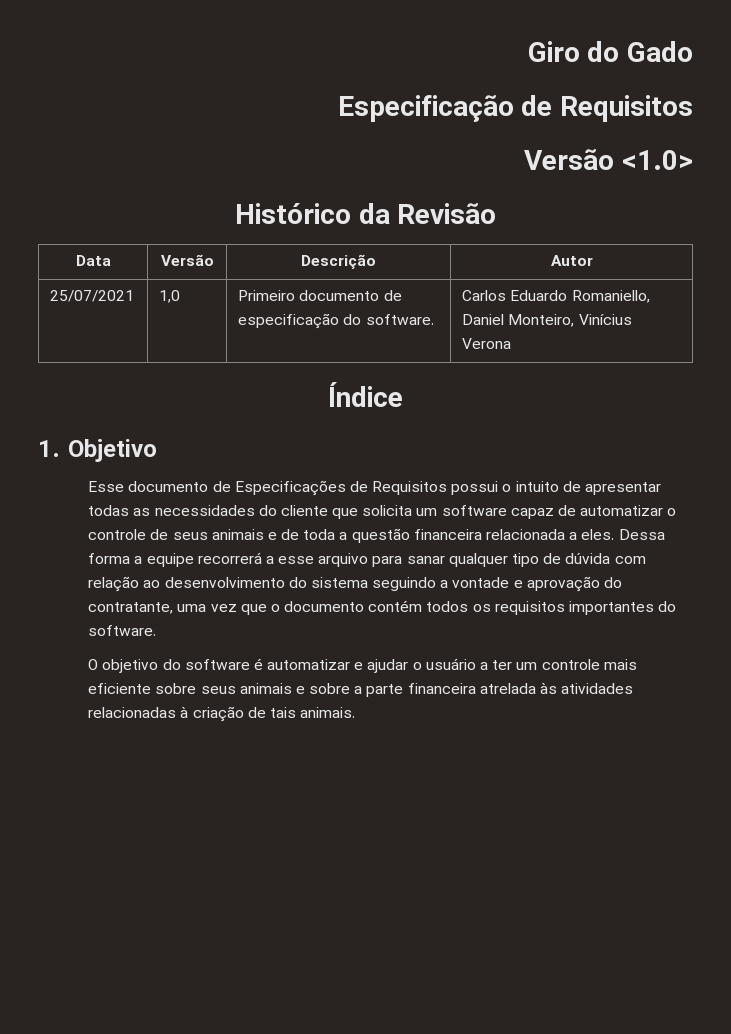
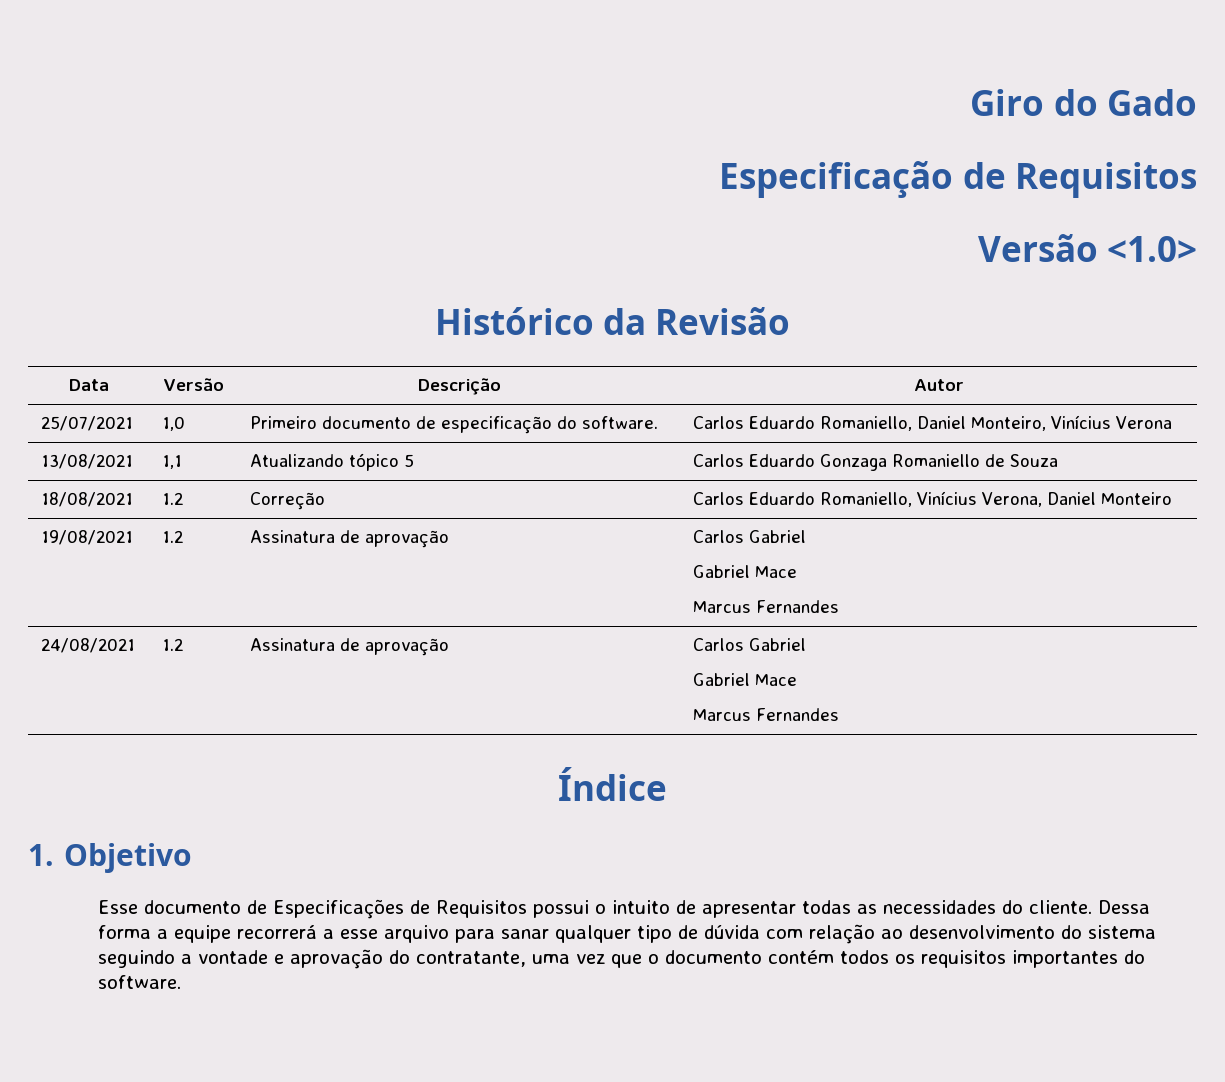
+ 13/08/2021 | 1,1 | Atualizando tópico 5 | Carlos Eduardo Gonzaga Romaniello de Souza
+ 18/08/2021 | 1.2 | Correção | Carlos Eduardo Romaniello, Vinícius Verona, Daniel Monteiro
+ 19/08/2021 | 1.2 | Assinatura de aprovação | Carlos Gabriel
+ Gabriel Mace
+ Marcus Fernandes
+ 24/08/2021 | 1.2 | Assinatura de aprovação | Carlos Gabriel
+ Gabriel Mace
+ Marcus Fernandes
- Esse documento de Especificações de Requisitos possui o intuito de apresentar todas as necessidades do cliente que solicita um software capaz de automatizar o controle de seus animais e de toda a questão financeira relacionada a eles.
+ Esse documento de Especificações de Requisitos possui o intuito de apresentar todas as necessidades do cliente.
- O objetivo do software é automatizar e ajudar o usuário a ter um controle mais eficiente sobre seus animais e sobre a parte financeira atrelada às atividades relacionadas à criação de tais animais.

